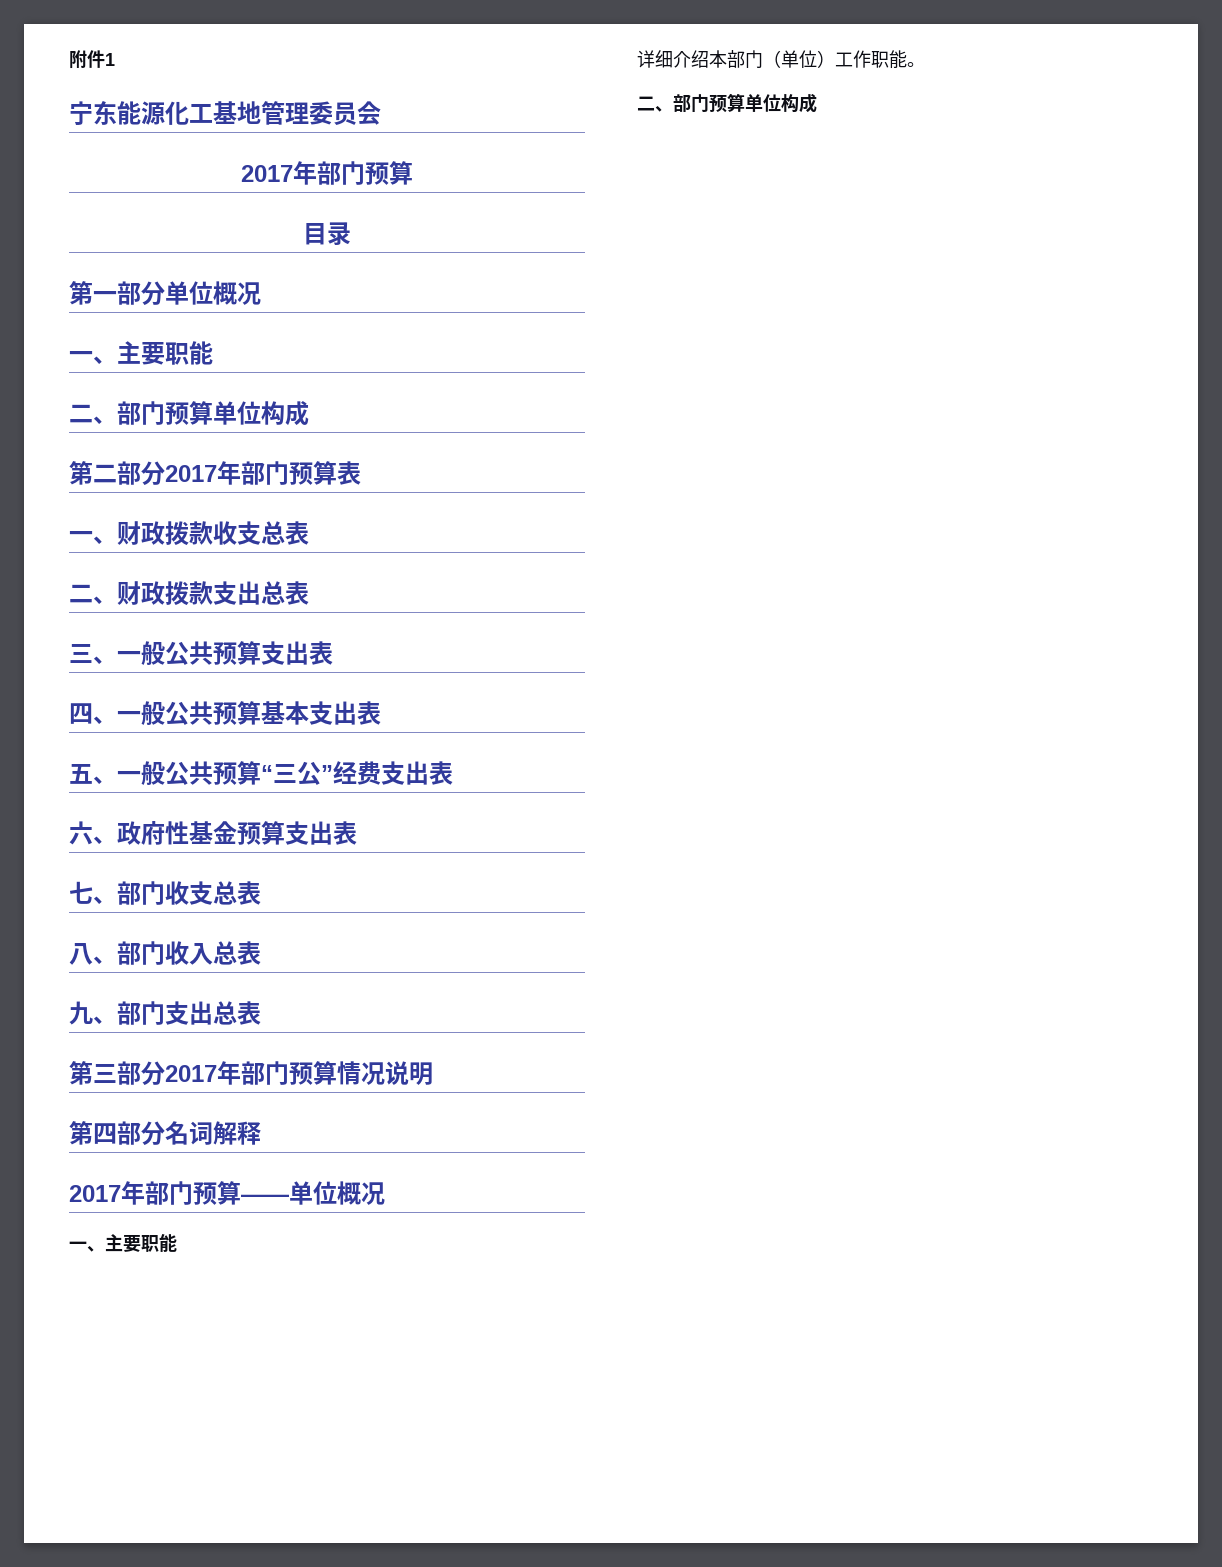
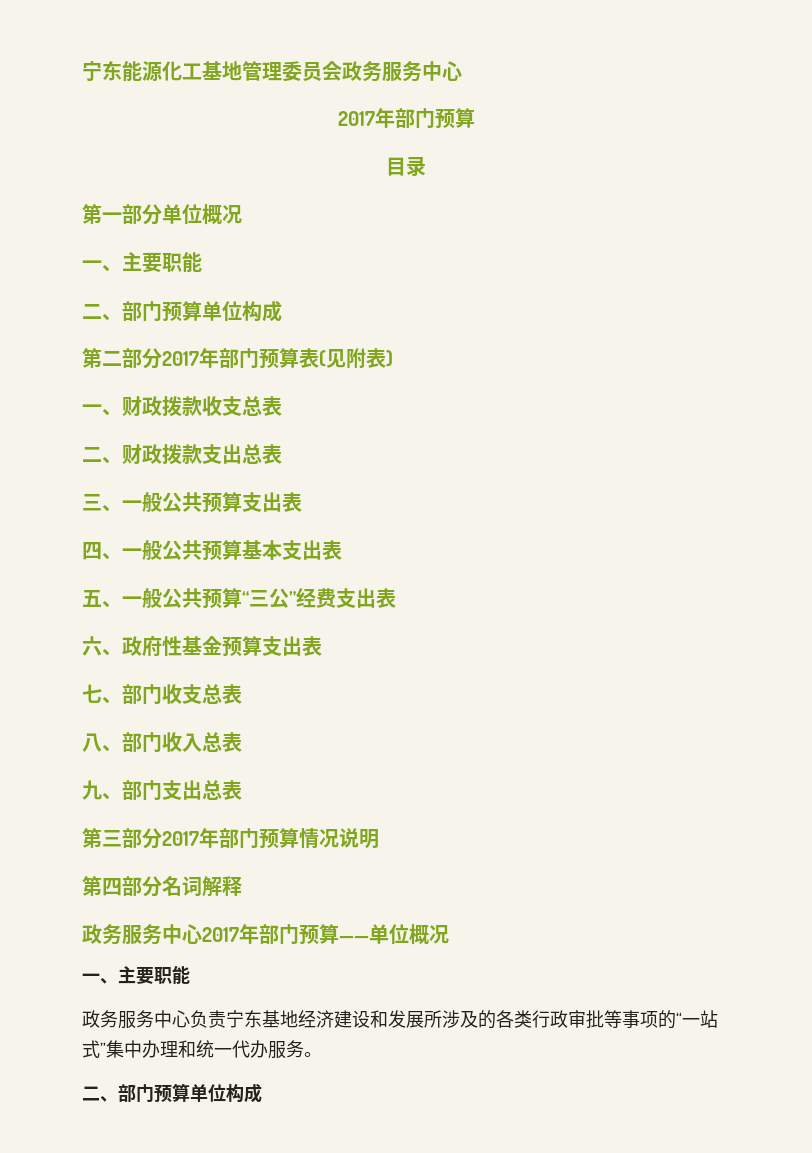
- 附件1
- 宁东能源化工基地管理委员会
+ 宁东能源化工基地管理委员会政务服务中心
- 第二部分2017年部门预算表
+ 第二部分2017年部门预算表(见附表)
- 2017年部门预算——单位概况
+ 政务服务中心2017年部门预算——单位概况
- 详细介绍本部门（单位）工作职能。
+ 政务服务中心负责宁东基地经济建设和发展所涉及的各类行政审批等事项的“一站式”集中办理和统一代办服务。

